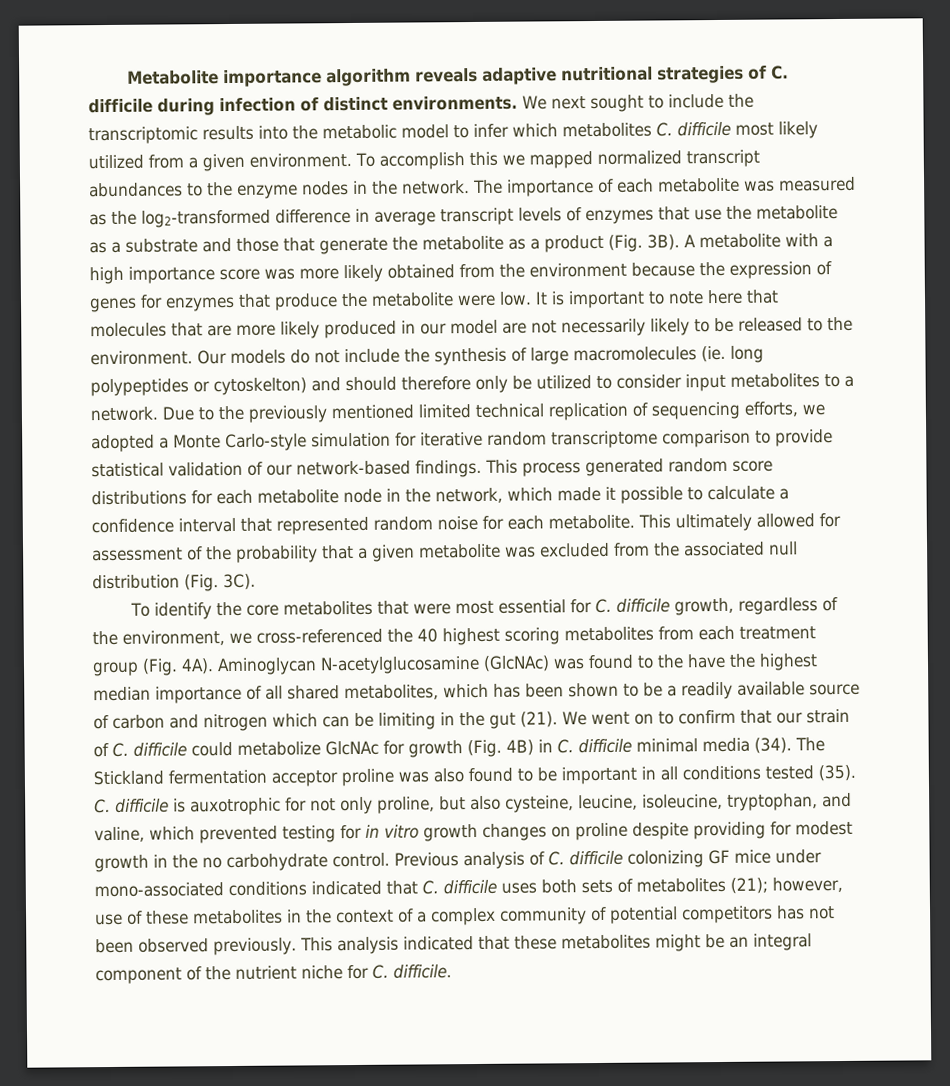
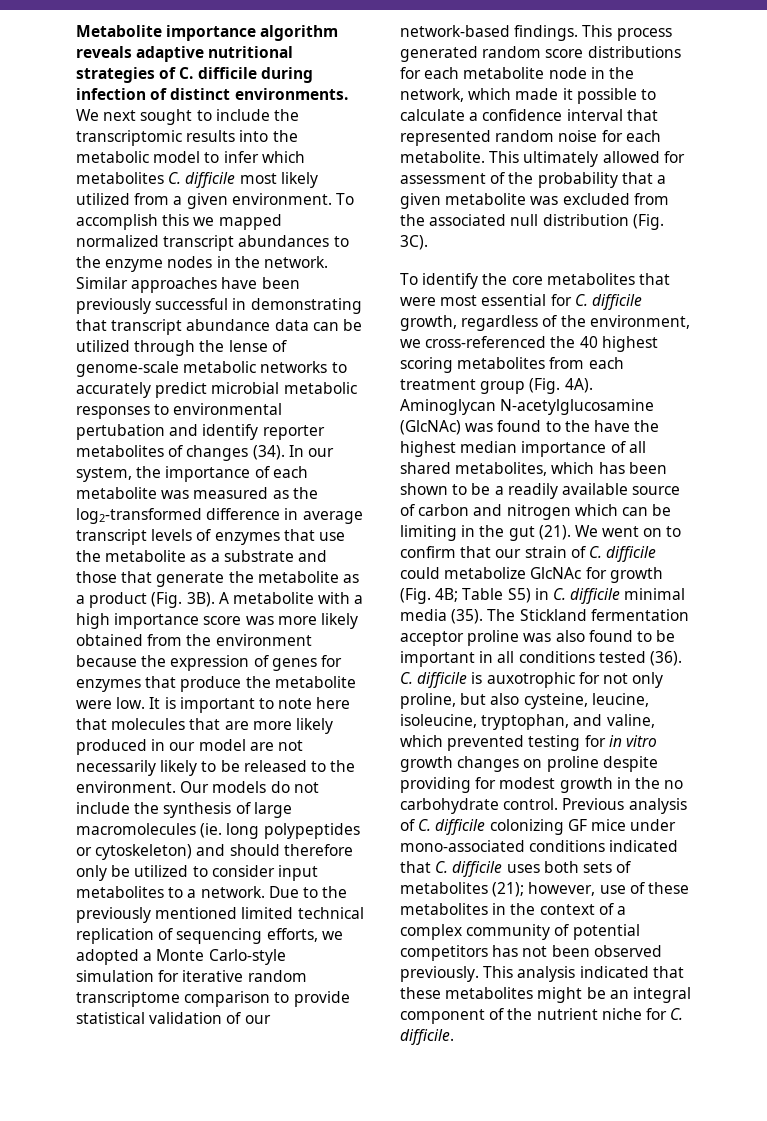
- The importance of each metabolite was measured as the log2-transformed difference in average transcript levels of enzymes that use the metabolite as a substrate and those that generate the metabolite as a product (Fig. 3B).
+ Similar approaches have been previously successful in demonstrating that transcript abundance data can be utilized through the lense of genome-scale metabolic networks to accurately predict microbial metabolic responses to environmental pertubation and identify reporter metabolites of changes (34). In our system, the importance of each metabolite was measured as the log2-transformed difference in average transcript levels of enzymes that use the metabolite as a substrate and those that generate the metabolite as a product (Fig. 3B).
- Our models do not include the synthesis of large macromolecules (ie. long polypeptides or cytoskelton) and should therefore only be utilized to consider input metabolites to a network.
+ Our models do not include the synthesis of large macromolecules (ie. long polypeptides or cytoskeleton) and should therefore only be utilized to consider input metabolites to a network.
- We went on to confirm that our strain of C. difficile could metabolize GlcNAc for growth (Fig. 4B) in C. difficile minimal media (34).
+ We went on to confirm that our strain of C. difficile could metabolize GlcNAc for growth (Fig. 4B; Table S5) in C. difficile minimal media (35).
- The Stickland fermentation acceptor proline was also found to be important in all conditions tested (35).
+ The Stickland fermentation acceptor proline was also found to be important in all conditions tested (36).

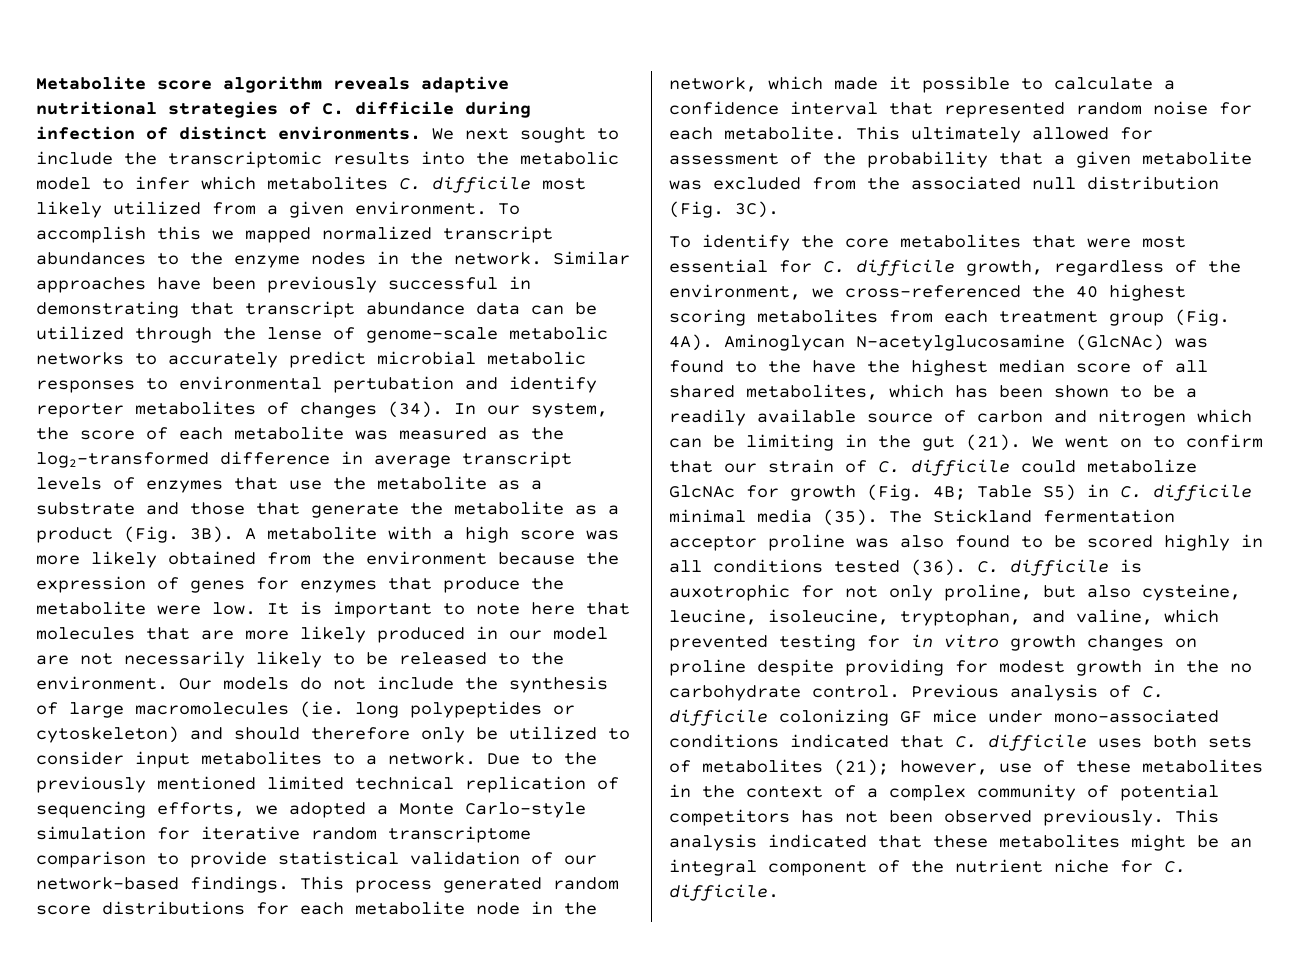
- Metabolite importance algorithm reveals adaptive nutritional strategies of C. difficile during infection of distinct environments.
+ Metabolite score algorithm reveals adaptive nutritional strategies of C. difficile during infection of distinct environments.
- In our system, the importance of each metabolite was measured as the log2-transformed difference in average transcript levels of enzymes that use the metabolite as a substrate and those that generate the metabolite as a product (Fig. 3B).
+ In our system, the score of each metabolite was measured as the log2-transformed difference in average transcript levels of enzymes that use the metabolite as a substrate and those that generate the metabolite as a product (Fig. 3B).
- A metabolite with a high importance score was more likely obtained from the environment because the expression of genes for enzymes that produce the metabolite were low.
+ A metabolite with a high score was more likely obtained from the environment because the expression of genes for enzymes that produce the metabolite were low.
- Aminoglycan N-acetylglucosamine (GlcNAc) was found to the have the highest median importance of all shared metabolites, which has been shown to be a readily available source of carbon and nitrogen which can be limiting in the gut (21).
+ Aminoglycan N-acetylglucosamine (GlcNAc) was found to the have the highest median score of all shared metabolites, which has been shown to be a readily available source of carbon and nitrogen which can be limiting in the gut (21).
- The Stickland fermentation acceptor proline was also found to be important in all conditions tested (36).
+ The Stickland fermentation acceptor proline was also found to be scored highly in all conditions tested (36).

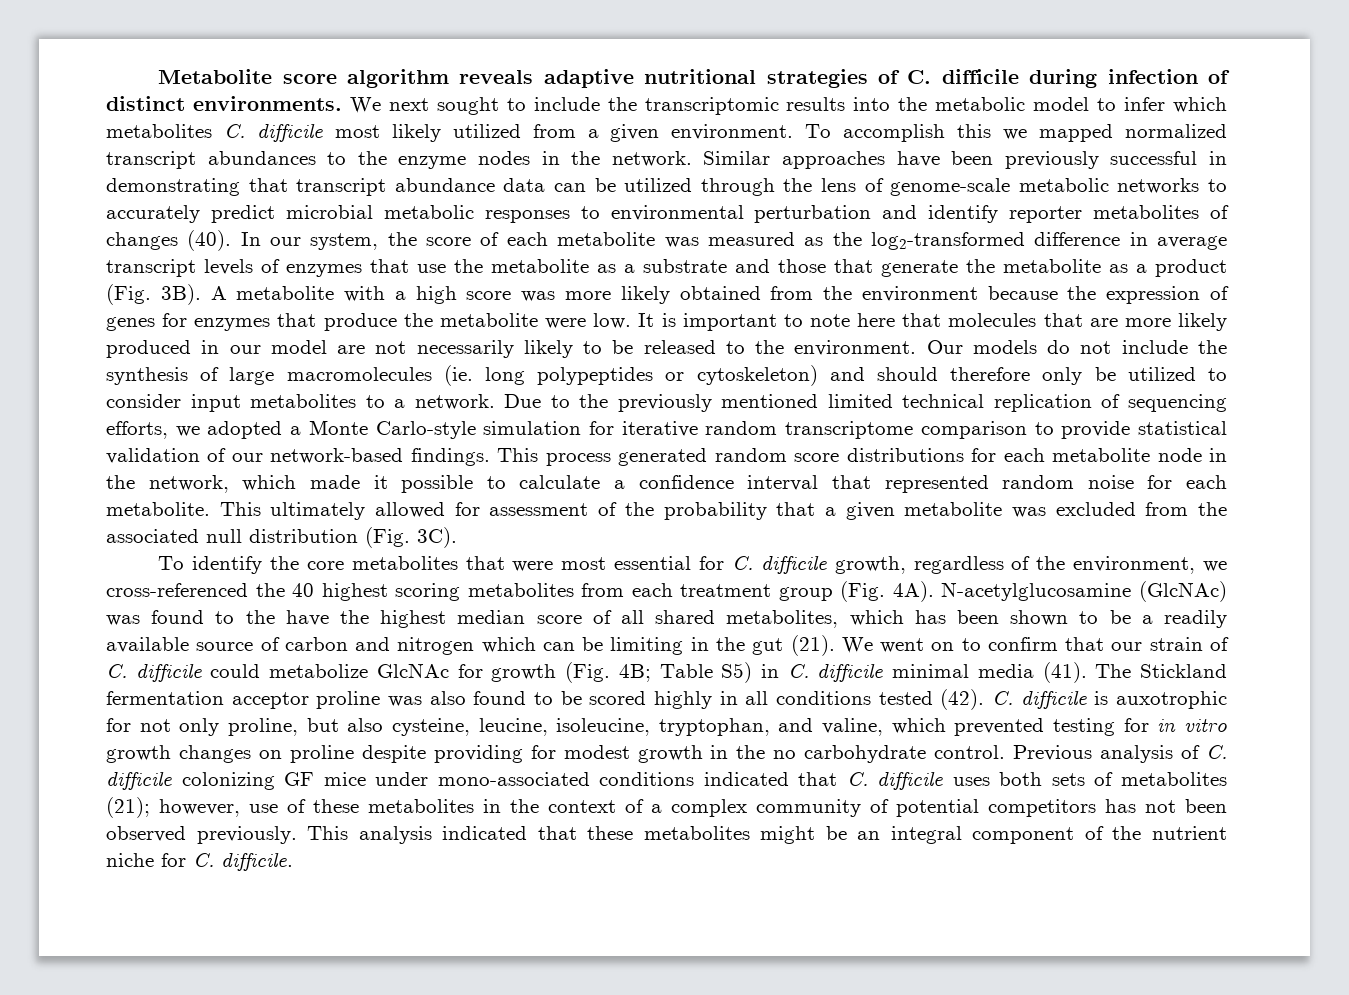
- Similar approaches have been previously successful in demonstrating that transcript abundance data can be utilized through the lense of genome-scale metabolic networks to accurately predict microbial metabolic responses to environmental pertubation and identify reporter metabolites of changes (34).
+ Similar approaches have been previously successful in demonstrating that transcript abundance data can be utilized through the lens of genome-scale metabolic networks to accurately predict microbial metabolic responses to environmental perturbation and identify reporter metabolites of changes (40).
- Aminoglycan N-acetylglucosamine (GlcNAc) was found to the have the highest median score of all shared metabolites, which has been shown to be a readily available source of carbon and nitrogen which can be limiting in the gut (21).
+ N-acetylglucosamine (GlcNAc) was found to the have the highest median score of all shared metabolites, which has been shown to be a readily available source of carbon and nitrogen which can be limiting in the gut (21).
- We went on to confirm that our strain of C. difficile could metabolize GlcNAc for growth (Fig. 4B; Table S5) in C. difficile minimal media (35).
+ We went on to confirm that our strain of C. difficile could metabolize GlcNAc for growth (Fig. 4B; Table S5) in C. difficile minimal media (41).
- The Stickland fermentation acceptor proline was also found to be scored highly in all conditions tested (36).
+ The Stickland fermentation acceptor proline was also found to be scored highly in all conditions tested (42).

